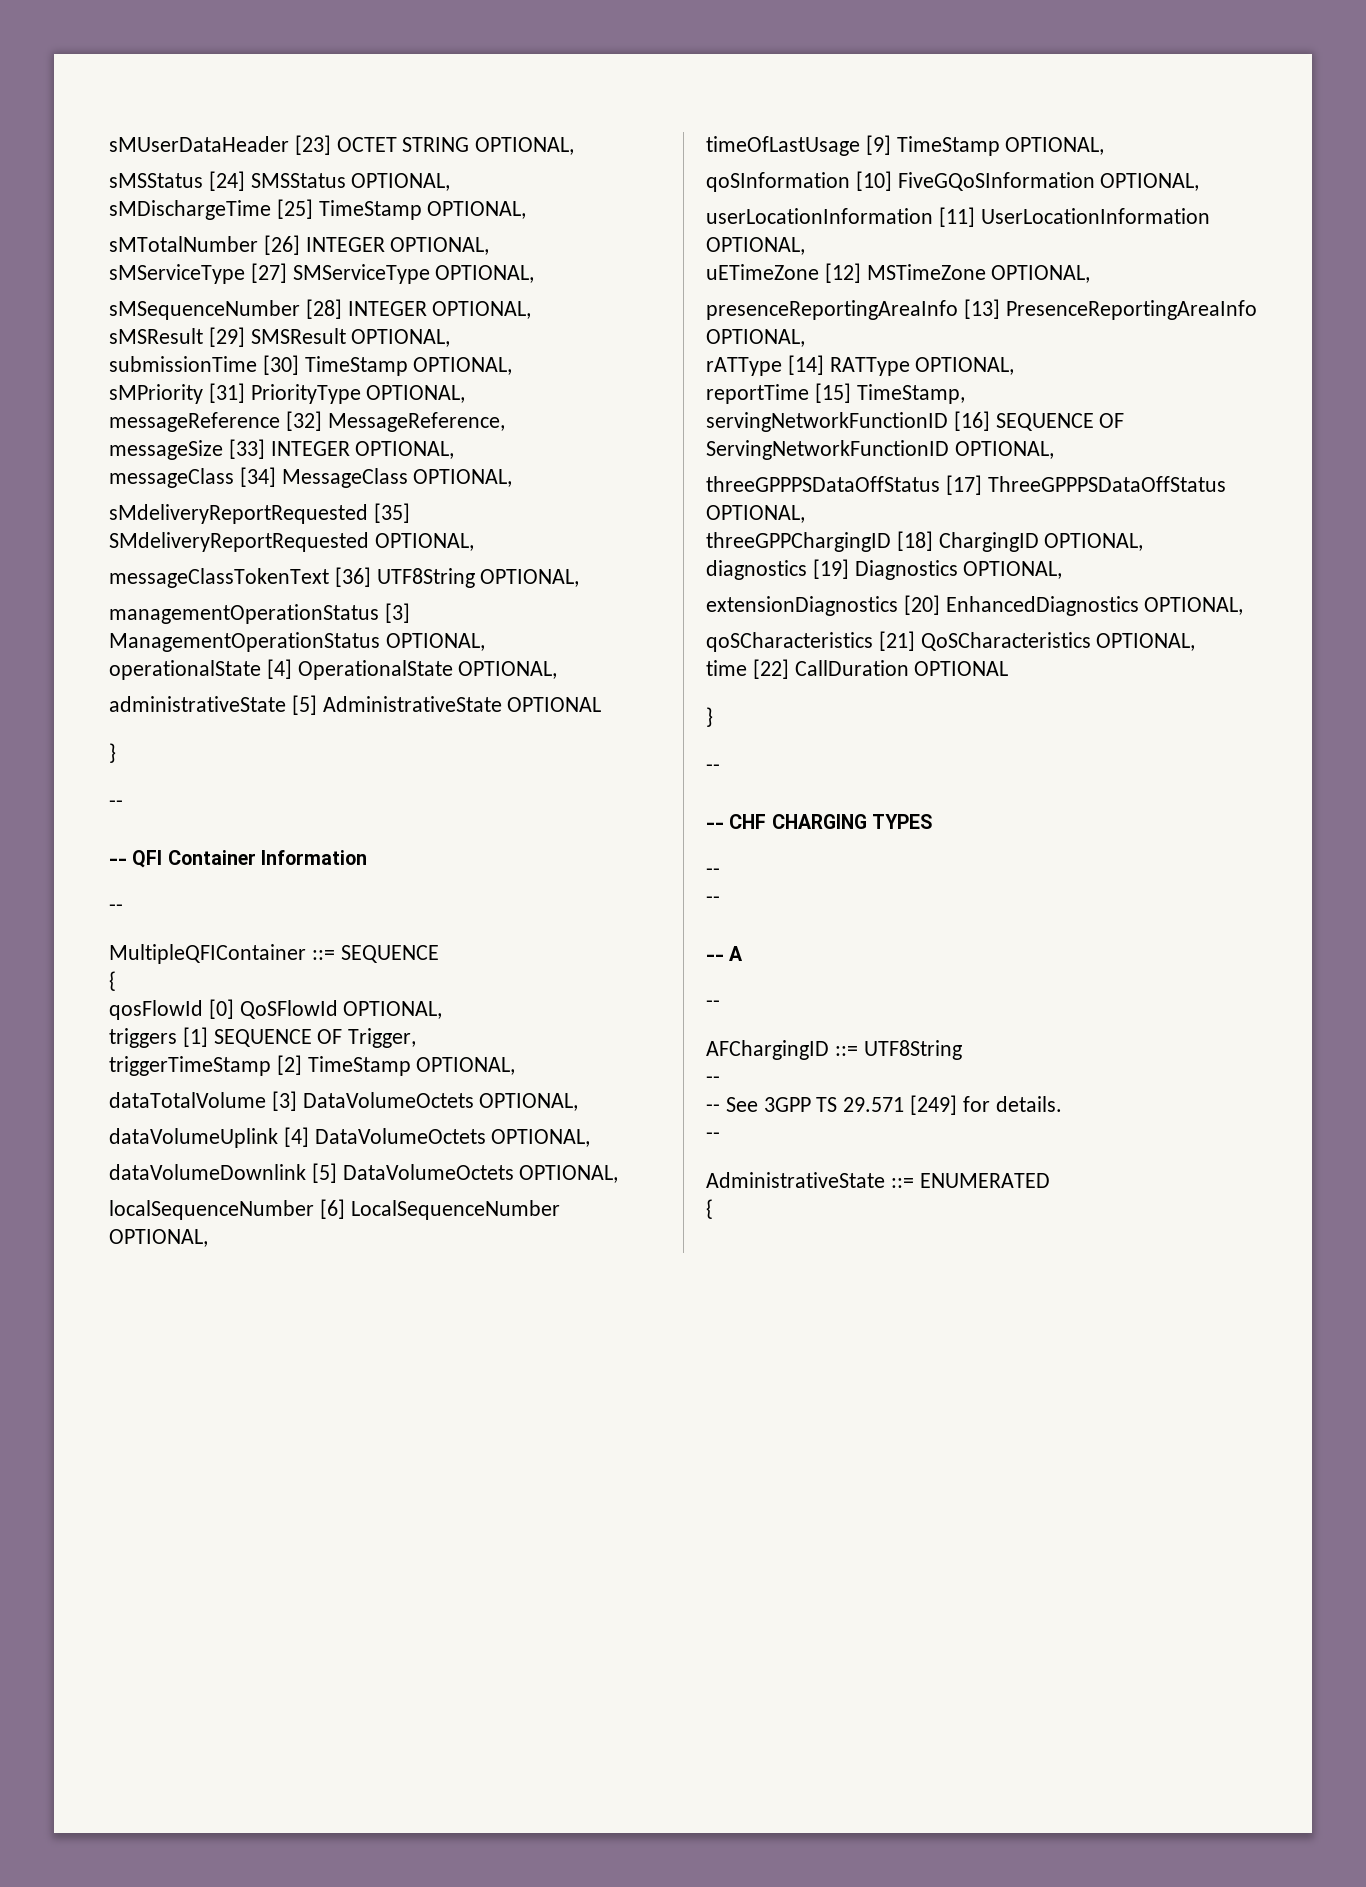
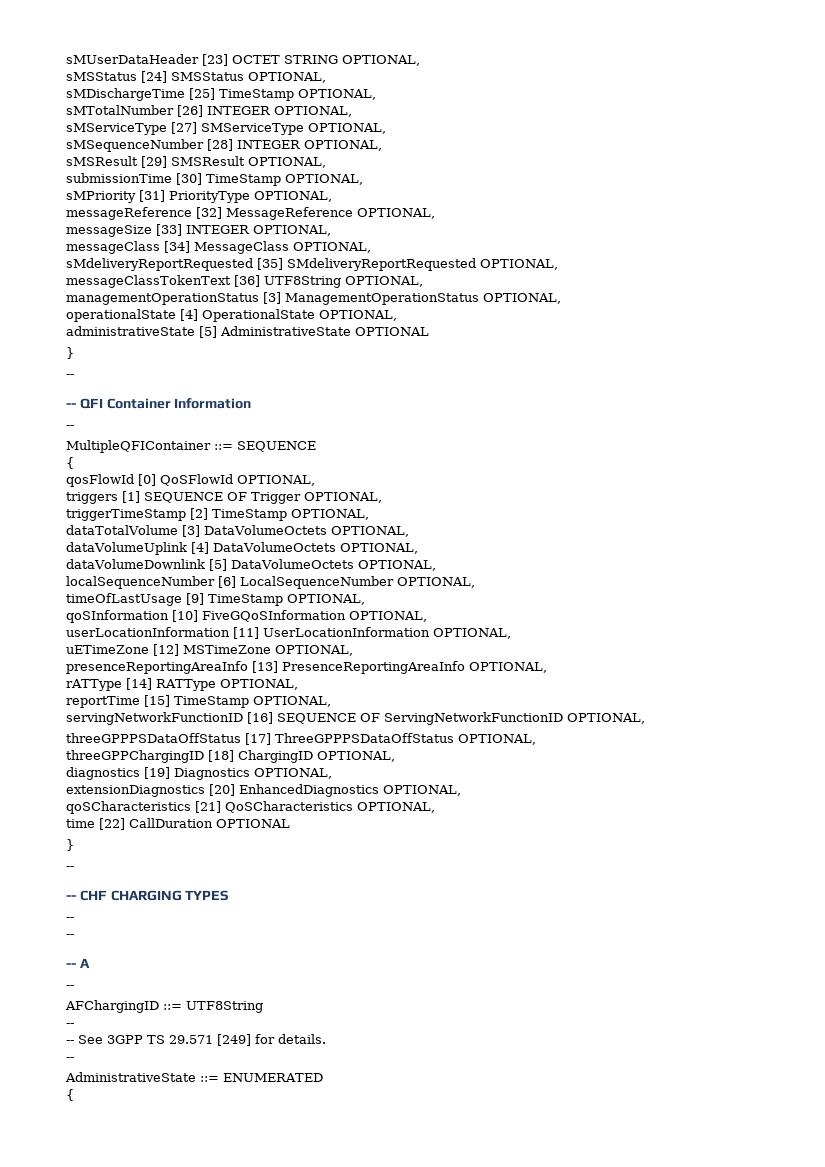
- messageReference [32] MessageReference,
+ messageReference [32] MessageReference OPTIONAL,
- triggers [1] SEQUENCE OF Trigger,
+ triggers [1] SEQUENCE OF Trigger OPTIONAL,
- reportTime [15] TimeStamp,
+ reportTime [15] TimeStamp OPTIONAL,

